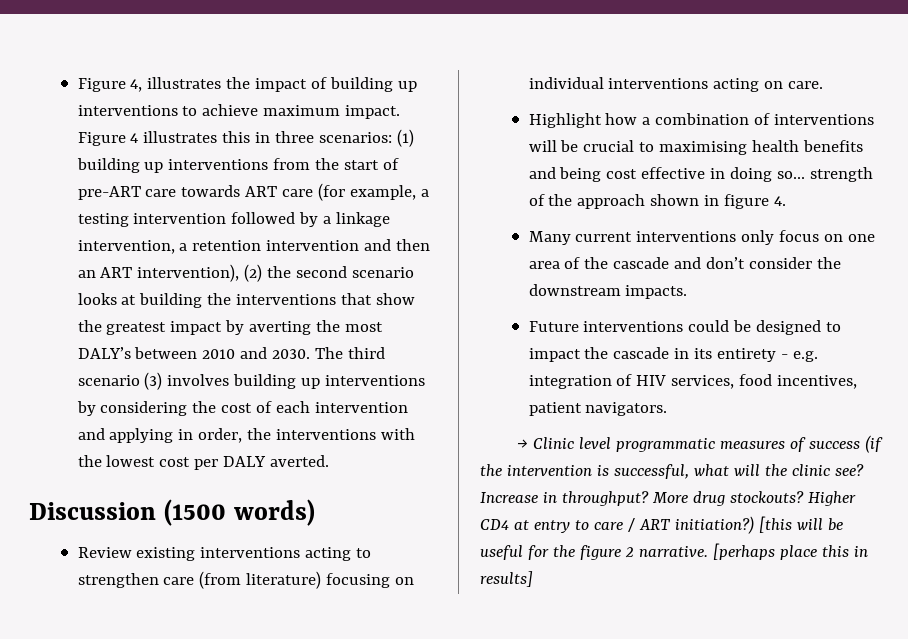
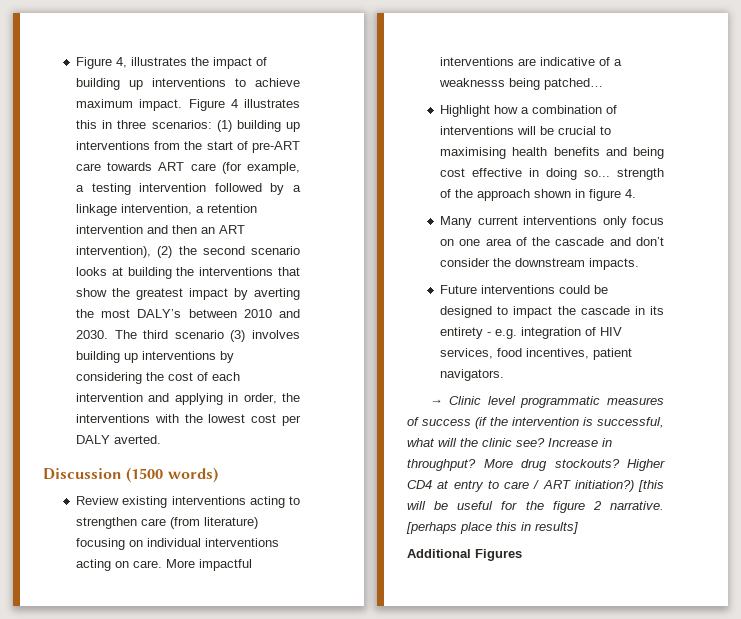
+ More impactful interventions are indicative of a weaknesss being patched…
+ Additional Figures

